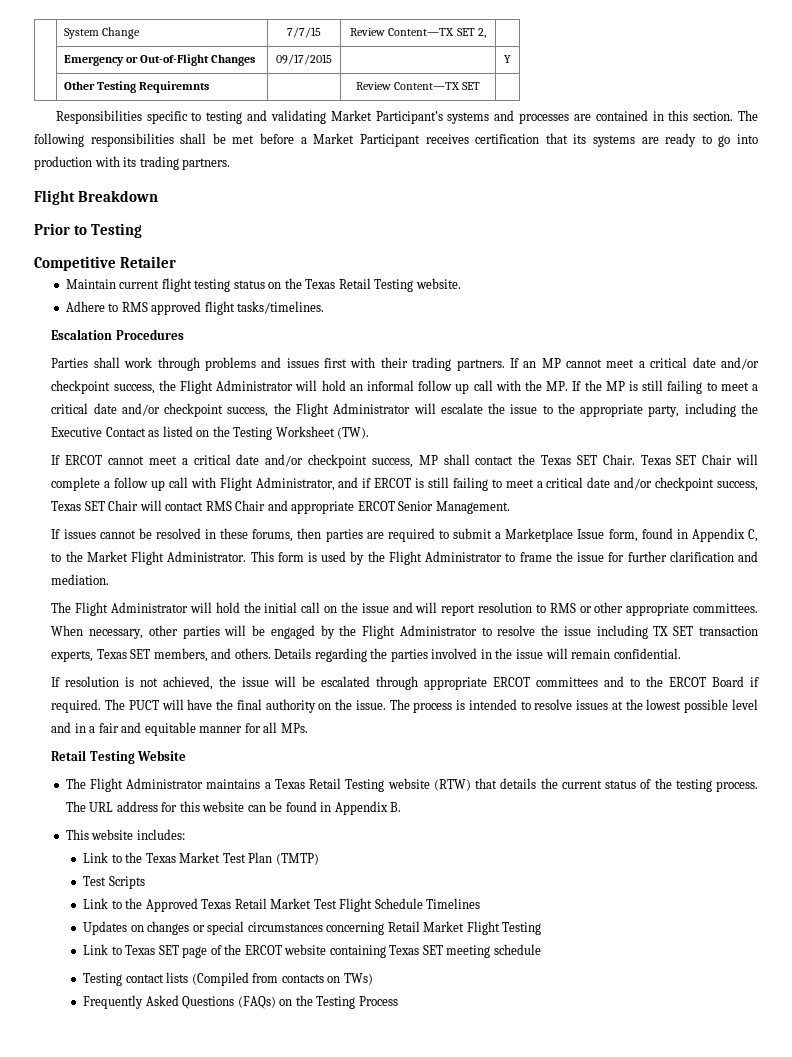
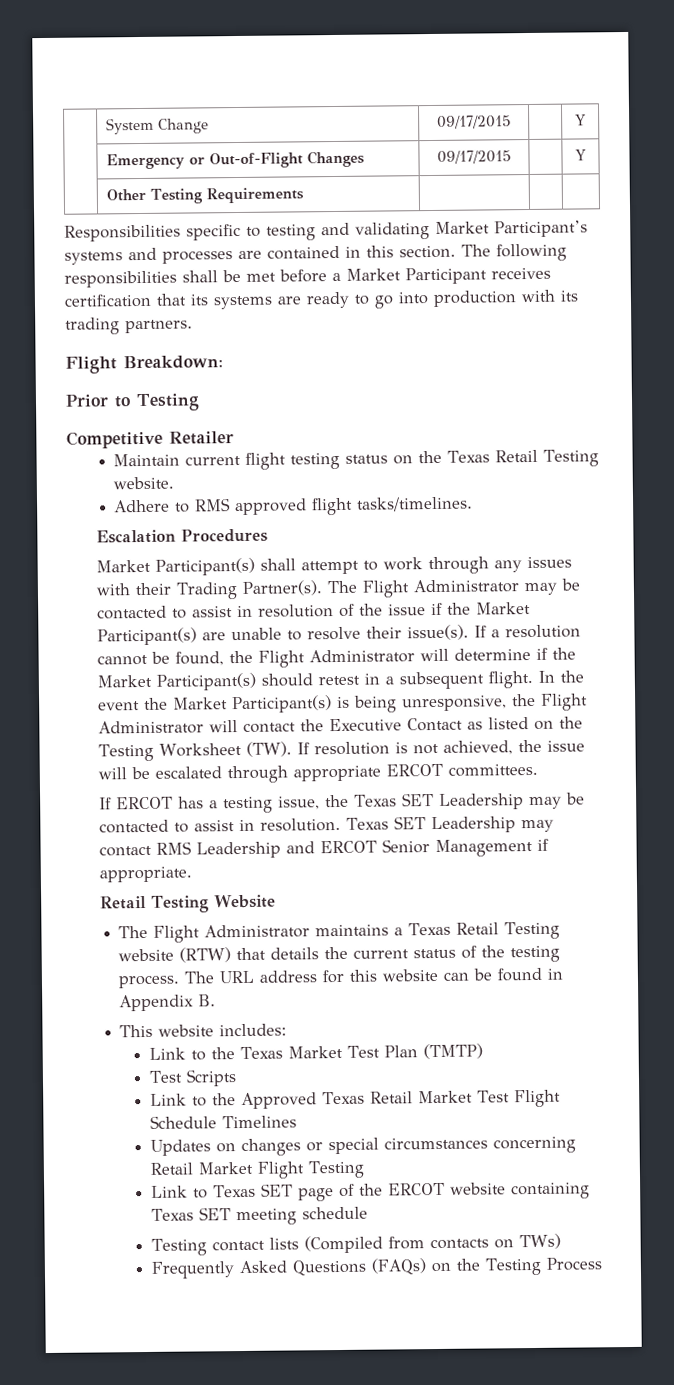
- | System Change | 7/7/15 | Review Content—TX SET 2, |
+ | System Change | 09/17/2015 | | Y
- | Other Testing Requiremnts | | Review Content—TX SET |
+ | Other Testing Requirements | | |
- Flight Breakdown
+ Flight Breakdown:
- Parties shall work through problems and issues first with their trading partners. If an MP cannot meet a critical date and/or checkpoint success, the Flight Administrator will hold an informal follow up call with the MP. If the MP is still failing to meet a critical date and/or checkpoint success, the Flight Administrator will escalate the issue to the appropriate party, including the Executive Contact as listed on the Testing Worksheet (TW).
- If ERCOT cannot meet a critical date and/or checkpoint success, MP shall contact the Texas SET Chair. Texas SET Chair will complete a follow up call with Flight Administrator, and if ERCOT is still failing to meet a critical date and/or checkpoint success, Texas SET Chair will contact RMS Chair and appropriate ERCOT Senior Management.
- If issues cannot be resolved in these forums, then parties are required to submit a Marketplace Issue form, found in Appendix C, to the Market Flight Administrator. This form is used by the Flight Administrator to frame the issue for further clarification and mediation.
- The Flight Administrator will hold the initial call on the issue and will report resolution to RMS or other appropriate committees. When necessary, other parties will be engaged by the Flight Administrator to resolve the issue including TX SET transaction experts, Texas SET members, and others. Details regarding the parties involved in the issue will remain confidential.
- If resolution is not achieved, the issue will be escalated through appropriate ERCOT committees and to the ERCOT Board if required. The PUCT will have the final authority on the issue. The process is intended to resolve issues at the lowest possible level and in a fair and equitable manner for all MPs.
+ Market Participant(s) shall attempt to work through any issues with their Trading Partner(s). The Flight Administrator may be contacted to assist in resolution of the issue if the Market Participant(s) are unable to resolve their issue(s). If a resolution cannot be found, the Flight Administrator will determine if the Market Participant(s) should retest in a subsequent flight. In the event the Market Participant(s) is being unresponsive, the Flight Administrator will contact the Executive Contact as listed on the Testing Worksheet (TW). If resolution is not achieved, the issue will be escalated through appropriate ERCOT committees.
+ If ERCOT has a testing issue, the Texas SET Leadership may be contacted to assist in resolution. Texas SET Leadership may contact RMS Leadership and ERCOT Senior Management if appropriate.

